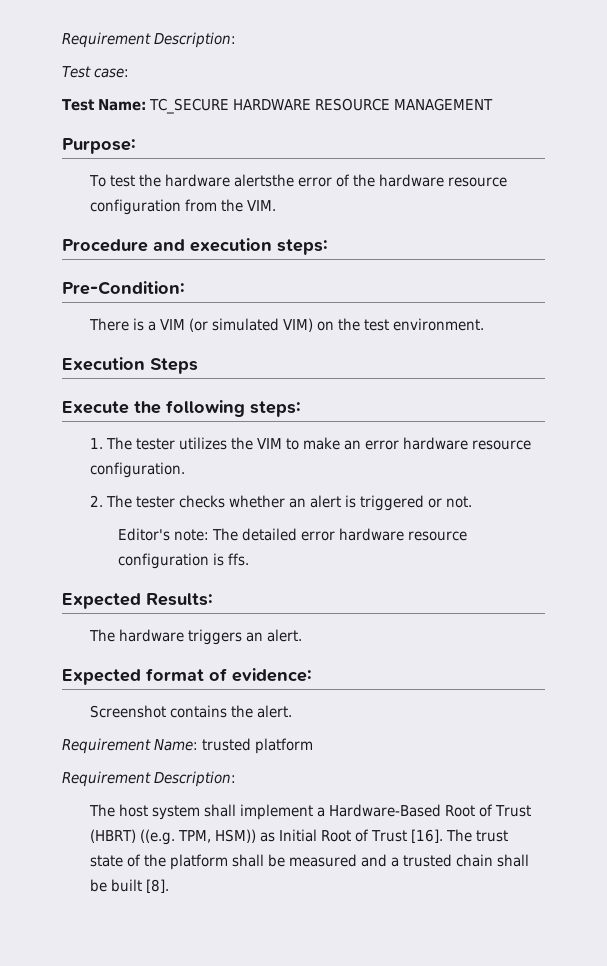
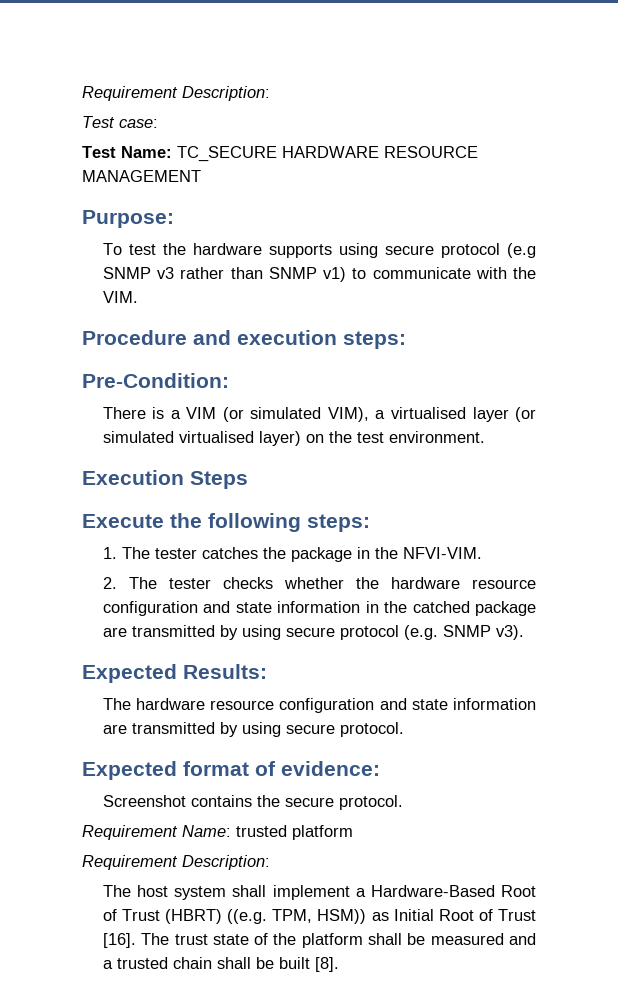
- To test the hardware alertsthe error of the hardware resource configuration from the VIM.
+ To test the hardware supports using secure protocol (e.g SNMP v3 rather than SNMP v1) to communicate with the VIM.
- There is a VIM (or simulated VIM) on the test environment.
+ There is a VIM (or simulated VIM), a virtualised layer (or simulated virtualised layer) on the test environment.
- 1. The tester utilizes the VIM to make an error hardware resource configuration.
+ 1. The tester catches the package in the NFVI-VIM.
- 2. The tester checks whether an alert is triggered or not.
- Editor's note: The detailed error hardware resource configuration is ffs.
+ 2. The tester checks whether the hardware resource configuration and state information in the catched package are transmitted by using secure protocol (e.g. SNMP v3).
  Expected Results:
- The hardware triggers an alert.
+ The hardware resource configuration and state information are transmitted by using secure protocol.
- Screenshot contains the alert.
+ Screenshot contains the secure protocol.

